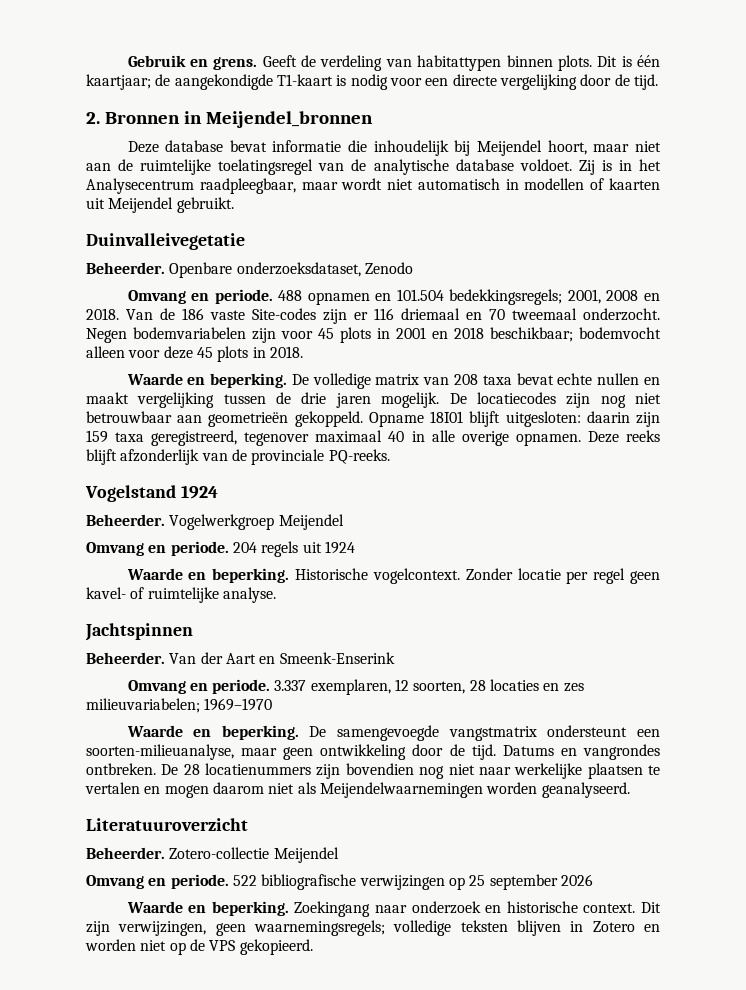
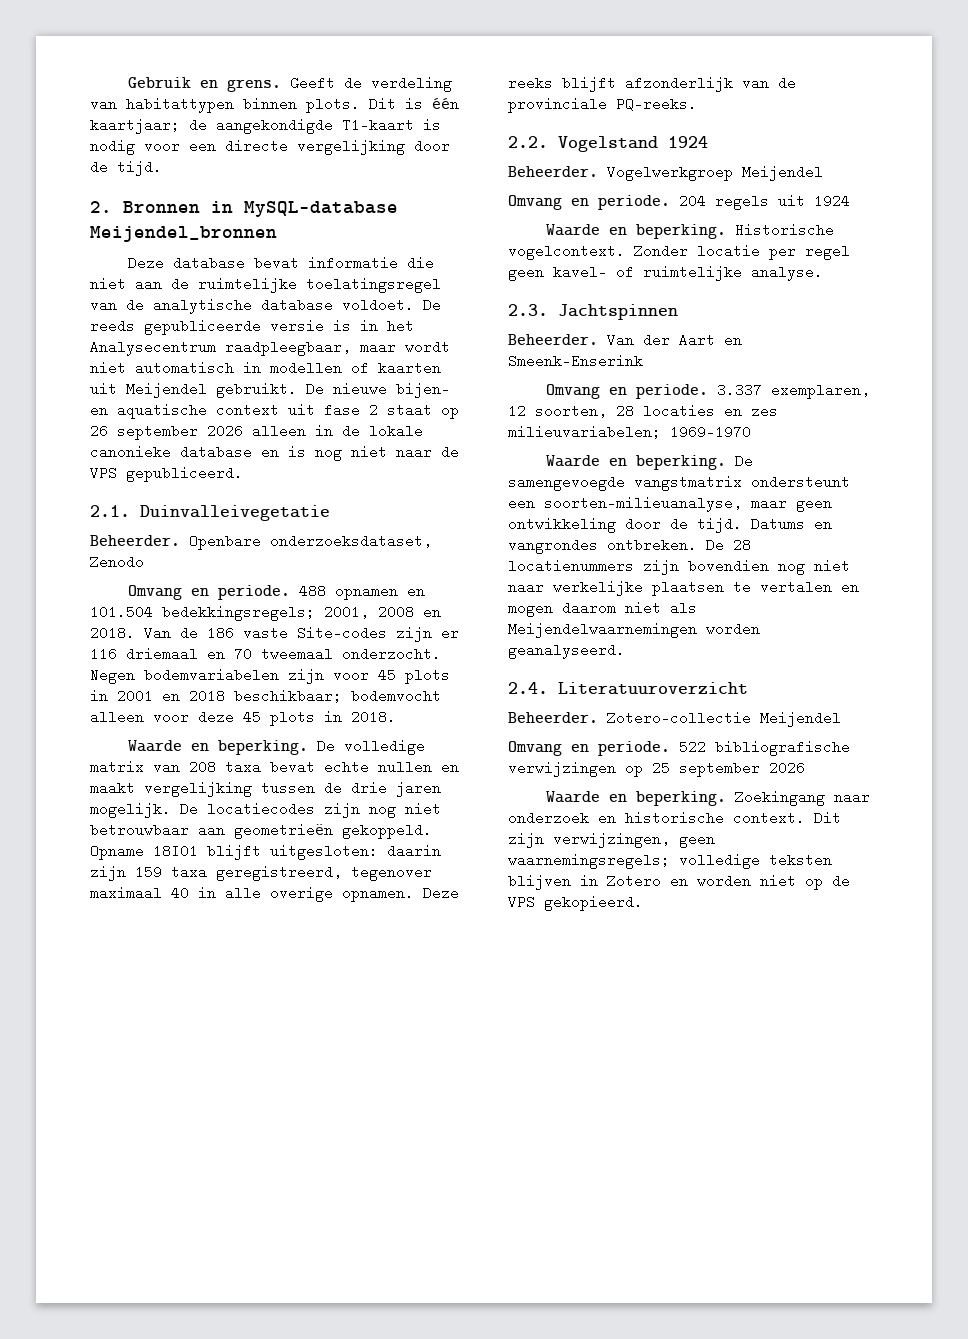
- 2. Bronnen in Meijendel_bronnen
+ 2. Bronnen in MySQL-database Meijendel_bronnen
- Deze database bevat informatie die inhoudelijk bij Meijendel hoort, maar niet aan de ruimtelijke toelatingsregel van de analytische database voldoet.
+ Deze database bevat informatie die niet aan de ruimtelijke toelatingsregel van de analytische database voldoet.
- Zij is in het Analysecentrum raadpleegbaar, maar wordt niet automatisch in modellen of kaarten uit Meijendel gebruikt.
- Duinvalleivegetatie
+ De reeds gepubliceerde versie is in het Analysecentrum raadpleegbaar, maar wordt niet automatisch in modellen of kaarten uit Meijendel gebruikt. De nieuwe bijen- en aquatische context uit fase 2 staat op 26 september 2026 alleen in de lokale canonieke database en is nog niet naar de VPS gepubliceerd.
+ 2.1. Duinvalleivegetatie
- Vogelstand 1924
+ 2.2. Vogelstand 1924
- Jachtspinnen
+ 2.3. Jachtspinnen
- Literatuuroverzicht
+ 2.4. Literatuuroverzicht

